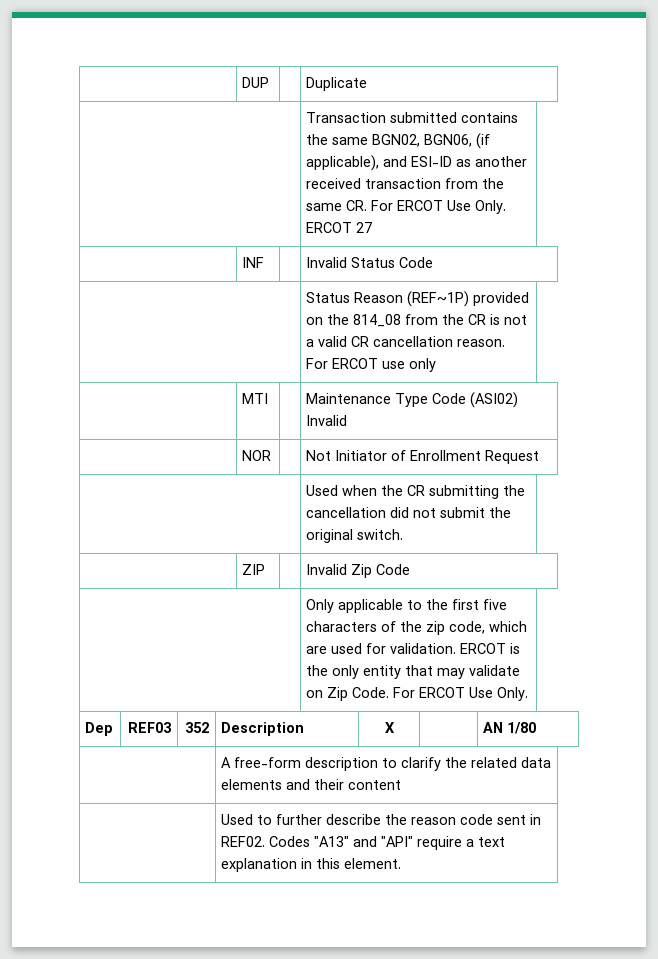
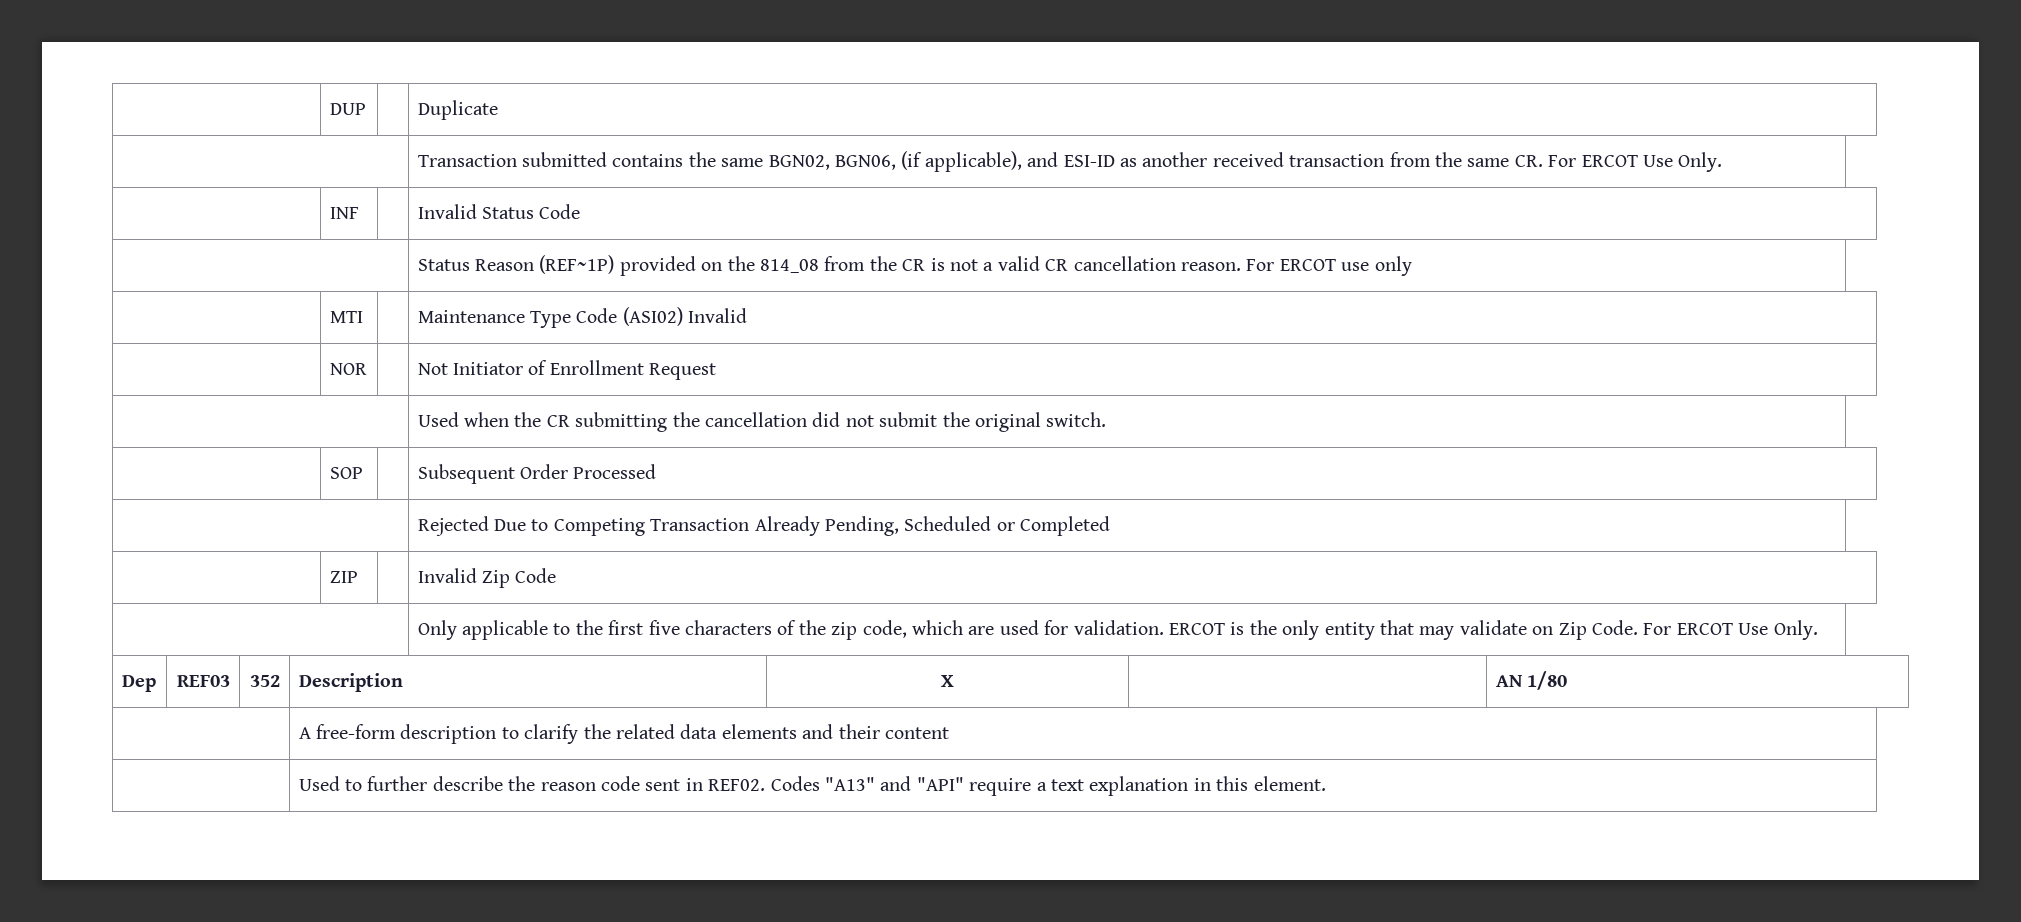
- | Transaction submitted contains the same BGN02, BGN06, (if applicable), and ESI-ID as another received transaction from the same CR. For ERCOT Use Only. ERCOT 27
+ | Transaction submitted contains the same BGN02, BGN06, (if applicable), and ESI-ID as another received transaction from the same CR. For ERCOT Use Only.
+ | SOP | | Subsequent Order Processed
+ | Rejected Due to Competing Transaction Already Pending, Scheduled or Completed

